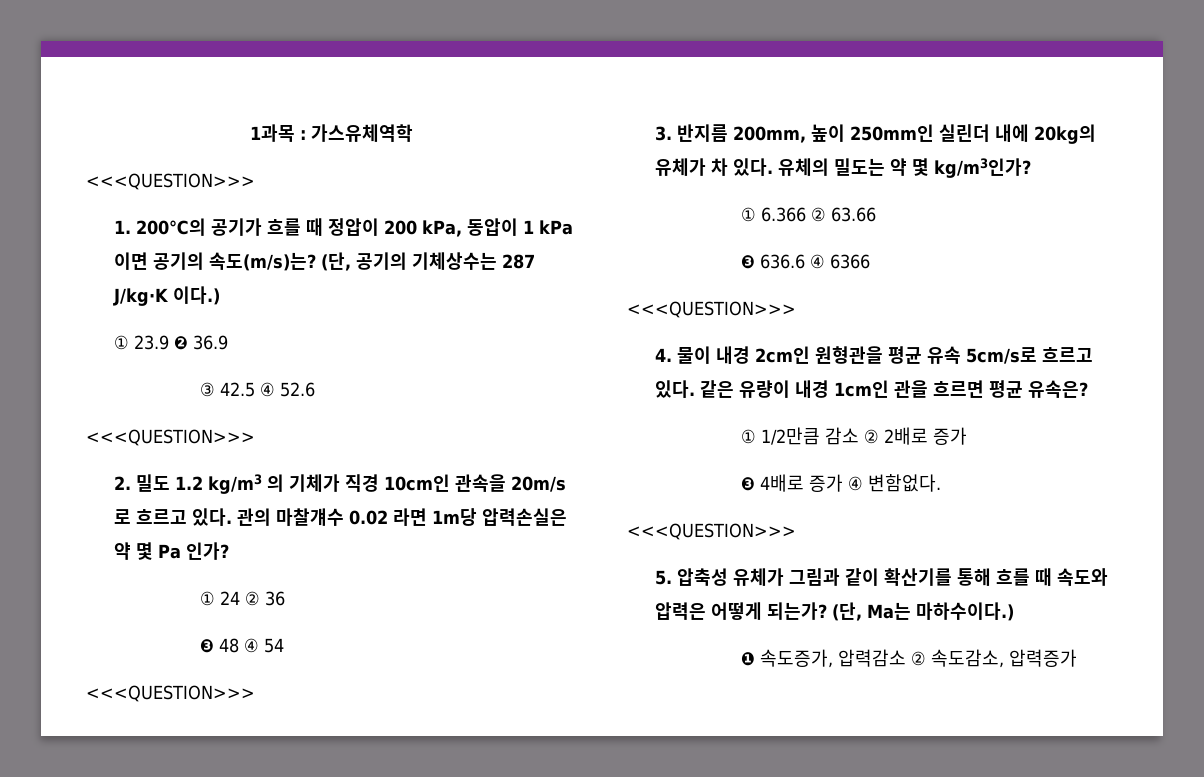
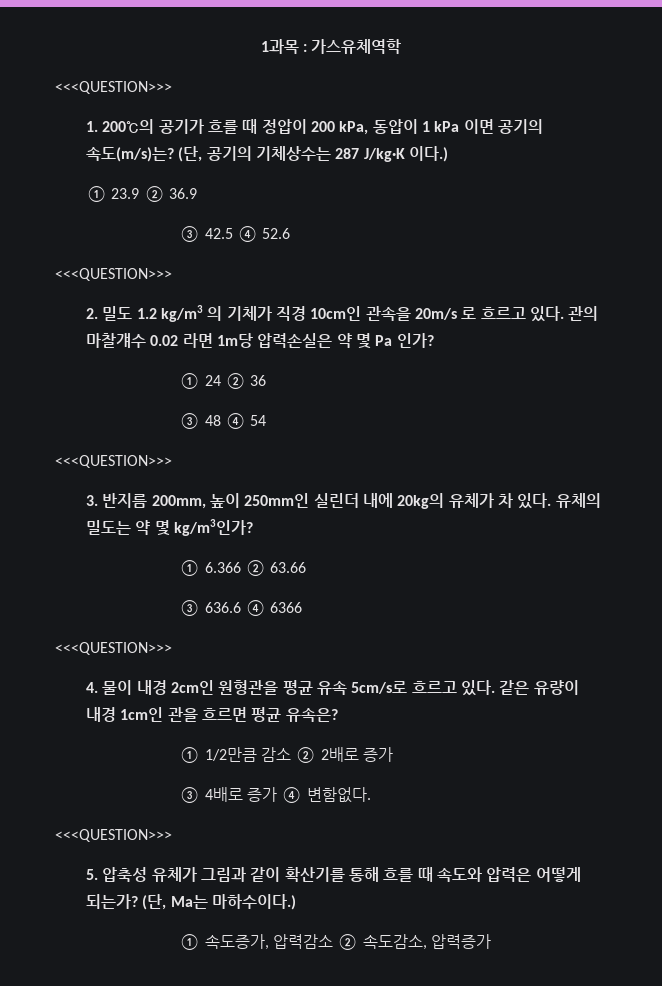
- ① 23.9 ❷ 36.9
+ ① 23.9 ② 36.9
- ❸ 48 ④ 54
+ ③ 48 ④ 54
- ❸ 636.6 ④ 6366
+ ③ 636.6 ④ 6366
- ❸ 4배로 증가 ④ 변함없다.
+ ③ 4배로 증가 ④ 변함없다.
- ❶ 속도증가, 압력감소 ② 속도감소, 압력증가
+ ① 속도증가, 압력감소 ② 속도감소, 압력증가

